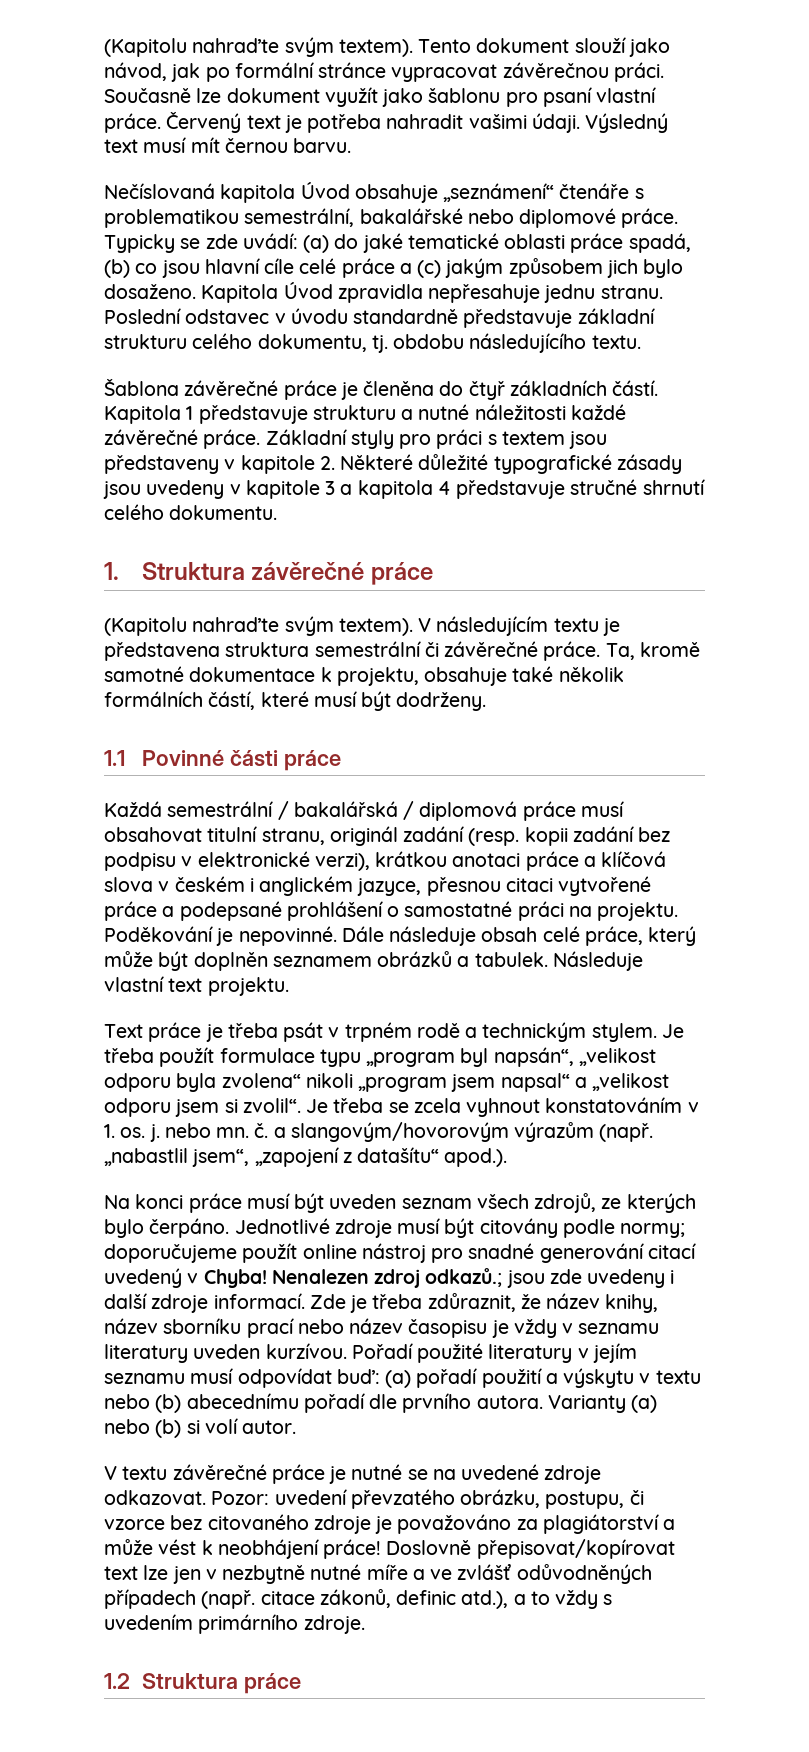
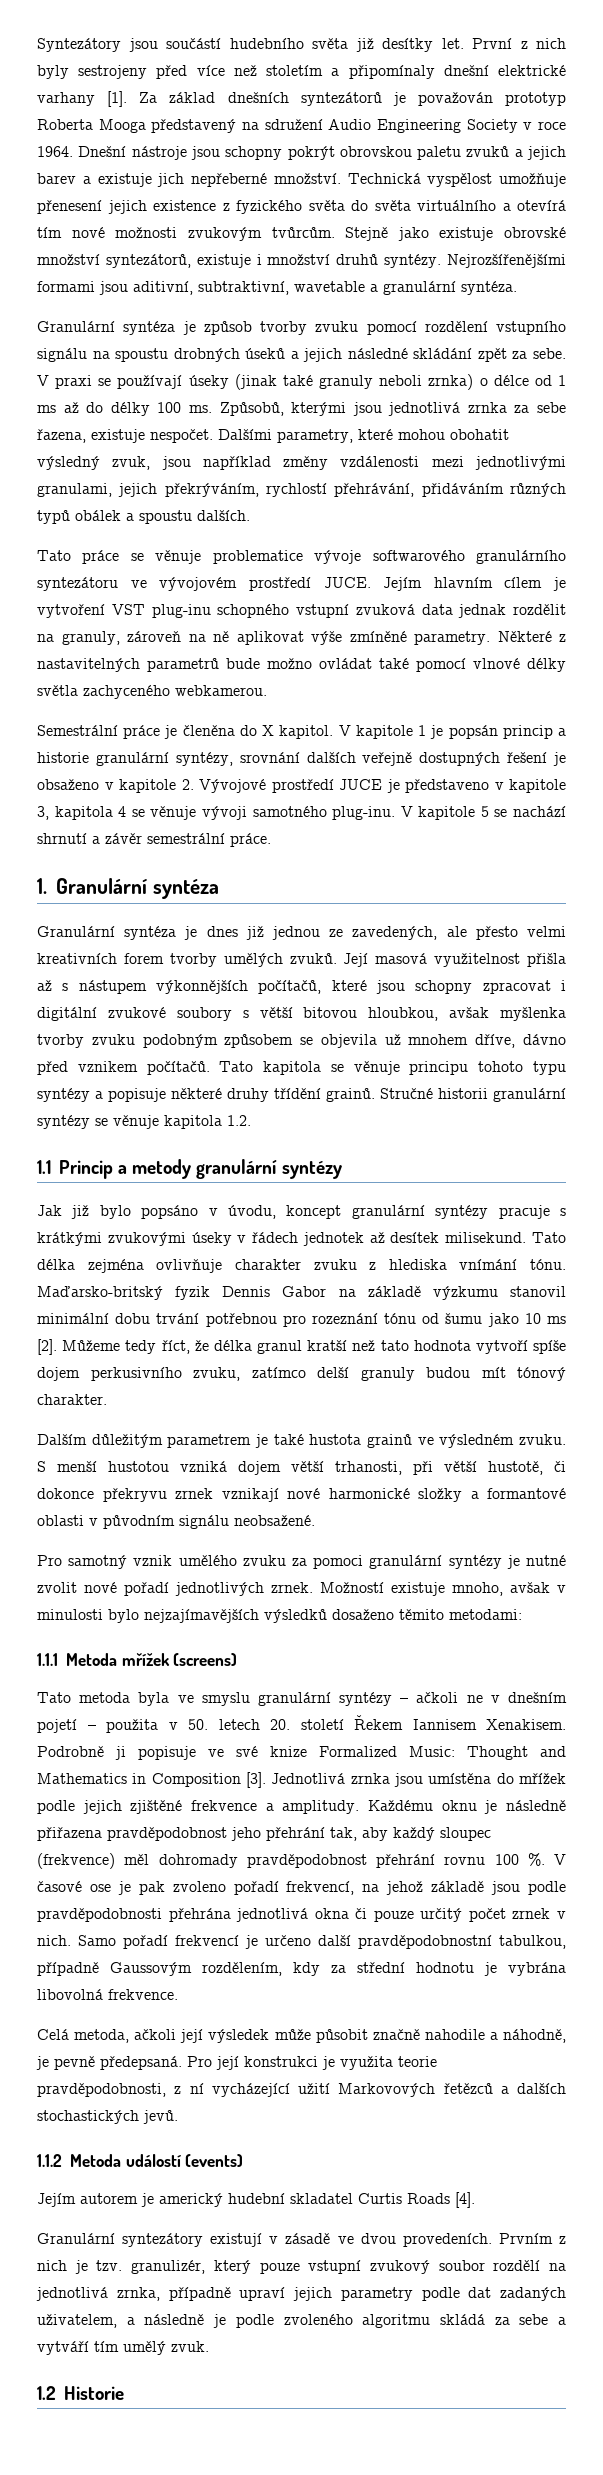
- (Kapitolu nahraďte svým textem). Tento dokument slouží jako návod, jak po formální stránce vypracovat závěrečnou práci. Současně lze dokument využít jako šablonu pro psaní vlastní práce. Červený text je potřeba nahradit vašimi údaji. Výsledný text musí mít černou barvu.
- Nečíslovaná kapitola Úvod obsahuje „seznámení“ čtenáře s problematikou semestrální, bakalářské nebo diplomové práce. Typicky se zde uvádí: (a) do jaké tematické oblasti práce spadá, (b) co jsou hlavní cíle celé práce a (c) jakým způsobem jich bylo dosaženo. Kapitola Úvod zpravidla nepřesahuje jednu stranu. Poslední odstavec v úvodu standardně představuje základní strukturu celého dokumentu, tj. obdobu následujícího textu.
- Šablona závěrečné práce je členěna do čtyř základních částí. Kapitola 1 představuje strukturu a nutné náležitosti každé závěrečné práce. Základní styly pro práci s textem jsou představeny v kapitole 2. Některé důležité typografické zásady jsou uvedeny v kapitole 3 a kapitola 4 představuje stručné shrnutí celého dokumentu.
- 1. Struktura závěrečné práce
- (Kapitolu nahraďte svým textem). V následujícím textu je představena struktura semestrální či závěrečné práce. Ta, kromě samotné dokumentace k projektu, obsahuje také několik formálních částí, které musí být dodrženy.
- 1.1 Povinné části práce
- Každá semestrální / bakalářská / diplomová práce musí obsahovat titulní stranu, originál zadání (resp. kopii zadání bez podpisu v elektronické verzi), krátkou anotaci práce a klíčová slova v českém i anglickém jazyce, přesnou citaci vytvořené práce a podepsané prohlášení o samostatné práci na projektu. Poděkování je nepovinné. Dále následuje obsah celé práce, který může být doplněn seznamem obrázků a tabulek. Následuje vlastní text projektu.
- Text práce je třeba psát v trpném rodě a technickým stylem. Je třeba použít formulace typu „program byl napsán“, „velikost odporu byla zvolena“ nikoli „program jsem napsal“ a „velikost odporu jsem si zvolil“. Je třeba se zcela vyhnout konstatováním v 1. os. j. nebo mn. č. a slangovým/hovorovým výrazům (např. „nabastlil jsem“, „zapojení z datašítu“ apod.).
- Na konci práce musí být uveden seznam všech zdrojů, ze kterých bylo čerpáno. Jednotlivé zdroje musí být citovány podle normy; doporučujeme použít online nástroj pro snadné generování citací uvedený v Chyba! Nenalezen zdroj odkazů.; jsou zde uvedeny i další zdroje informací. Zde je třeba zdůraznit, že název knihy, název sborníku prací nebo název časopisu je vždy v seznamu literatury uveden kurzívou. Pořadí použité literatury v jejím seznamu musí odpovídat buď: (a) pořadí použití a výskytu v textu nebo (b) abecednímu pořadí dle prvního autora. Varianty (a) nebo (b) si volí autor.
- V textu závěrečné práce je nutné se na uvedené zdroje odkazovat. Pozor: uvedení převzatého obrázku, postupu, či vzorce bez citovaného zdroje je považováno za plagiátorství a může vést k neobhájení práce! Doslovně přepisovat/kopírovat text lze jen v nezbytně nutné míře a ve zvlášť odůvodněných případech (např. citace zákonů, definic atd.), a to vždy s uvedením primárního zdroje.
- 1.2 Struktura práce
+ Syntezátory jsou součástí hudebního světa již desítky let. První z nich byly sestrojeny před více než stoletím a připomínaly dnešní elektrické varhany [1]. Za základ dnešních syntezátorů je považován prototyp Roberta Mooga představený na sdružení Audio Engineering Society v roce 1964. Dnešní nástroje jsou schopny pokrýt obrovskou paletu zvuků a jejich barev a existuje jich nepřeberné množství. Technická vyspělost umožňuje přenesení jejich existence z fyzického světa do světa virtuálního a otevírá tím nové možnosti zvukovým tvůrcům. Stejně jako existuje obrovské množství syntezátorů, existuje i množství druhů syntézy. Nejrozšířenějšími formami jsou aditivní, subtraktivní, wavetable a granulární syntéza.
+ Granulární syntéza je způsob tvorby zvuku pomocí rozdělení vstupního signálu na spoustu drobných úseků a jejich následné skládání zpět za sebe. V praxi se používají úseky (jinak také granuly neboli zrnka) o délce od 1 ms až do délky 100 ms. Způsobů, kterými jsou jednotlivá zrnka za sebe řazena, existuje nespočet. Dalšími parametry, které mohou obohatit výsledný zvuk, jsou například změny vzdálenosti mezi jednotlivými granulami, jejich překrýváním, rychlostí přehrávání, přidáváním různých typů obálek a spoustu dalších.
+ Tato práce se věnuje problematice vývoje softwarového granulárního syntezátoru ve vývojovém prostředí JUCE. Jejím hlavním cílem je vytvoření VST plug-inu schopného vstupní zvuková data jednak rozdělit na granuly, zároveň na ně aplikovat výše zmíněné parametry. Některé z nastavitelných parametrů bude možno ovládat také pomocí vlnové délky světla zachyceného webkamerou.
+ Semestrální práce je členěna do X kapitol. V kapitole 1 je popsán princip a historie granulární syntézy, srovnání dalších veřejně dostupných řešení je obsaženo v kapitole 2. Vývojové prostředí JUCE je představeno v kapitole 3, kapitola 4 se věnuje vývoji samotného plug-inu. V kapitole 5 se nachází shrnutí a závěr semestrální práce.
+ 1. Granulární syntéza
+ Granulární syntéza je dnes již jednou ze zavedených, ale přesto velmi kreativních forem tvorby umělých zvuků. Její masová využitelnost přišla až s nástupem výkonnějších počítačů, které jsou schopny zpracovat i digitální zvukové soubory s větší bitovou hloubkou, avšak myšlenka tvorby zvuku podobným způsobem se objevila už mnohem dříve, dávno před vznikem počítačů. Tato kapitola se věnuje principu tohoto typu syntézy a popisuje některé druhy třídění grainů. Stručné historii granulární syntézy se věnuje kapitola 1.2.
+ 1.1 Princip a metody granulární syntézy
+ Jak již bylo popsáno v úvodu, koncept granulární syntézy pracuje s krátkými zvukovými úseky v řádech jednotek až desítek milisekund. Tato délka zejména ovlivňuje charakter zvuku z hlediska vnímání tónu. Maďarsko-britský fyzik Dennis Gabor na základě výzkumu stanovil minimální dobu trvání potřebnou pro rozeznání tónu od šumu jako 10 ms [2]. Můžeme tedy říct, že délka granul kratší než tato hodnota vytvoří spíše dojem perkusivního zvuku, zatímco delší granuly budou mít tónový charakter.
+ Dalším důležitým parametrem je také hustota grainů ve výsledném zvuku. S menší hustotou vzniká dojem větší trhanosti, při větší hustotě, či dokonce překryvu zrnek vznikají nové harmonické složky a formantové oblasti v původním signálu neobsažené.
+ Pro samotný vznik umělého zvuku za pomoci granulární syntézy je nutné zvolit nové pořadí jednotlivých zrnek. Možností existuje mnoho, avšak v minulosti bylo nejzajímavějších výsledků dosaženo těmito metodami:
+ 1.1.1 Metoda mřížek (screens)
+ Tato metoda byla ve smyslu granulární syntézy – ačkoli ne v dnešním pojetí – použita v 50. letech 20. století Řekem Iannisem Xenakisem. Podrobně ji popisuje ve své knize Formalized Music: Thought and Mathematics in Composition [3]. Jednotlivá zrnka jsou umístěna do mřížek podle jejich zjištěné frekvence a amplitudy. Každému oknu je následně přiřazena pravděpodobnost jeho přehrání tak, aby každý sloupec (frekvence) měl dohromady pravděpodobnost přehrání rovnu 100 %. V časové ose je pak zvoleno pořadí frekvencí, na jehož základě jsou podle pravděpodobnosti přehrána jednotlivá okna či pouze určitý počet zrnek v nich. Samo pořadí frekvencí je určeno další pravděpodobnostní tabulkou, případně Gaussovým rozdělením, kdy za střední hodnotu je vybrána libovolná frekvence.
+ Celá metoda, ačkoli její výsledek může působit značně nahodile a náhodně, je pevně předepsaná. Pro její konstrukci je využita teorie pravděpodobnosti, z ní vycházející užití Markovových řetězců a dalších stochastických jevů.
+ 1.1.2 Metoda událostí (events)
+ Jejím autorem je americký hudební skladatel Curtis Roads [4].
+ Granulární syntezátory existují v zásadě ve dvou provedeních. Prvním z nich je tzv. granulizér, který pouze vstupní zvukový soubor rozdělí na jednotlivá zrnka, případně upraví jejich parametry podle dat zadaných uživatelem, a následně je podle zvoleného algoritmu skládá za sebe a vytváří tím umělý zvuk.
+ 1.2 Historie

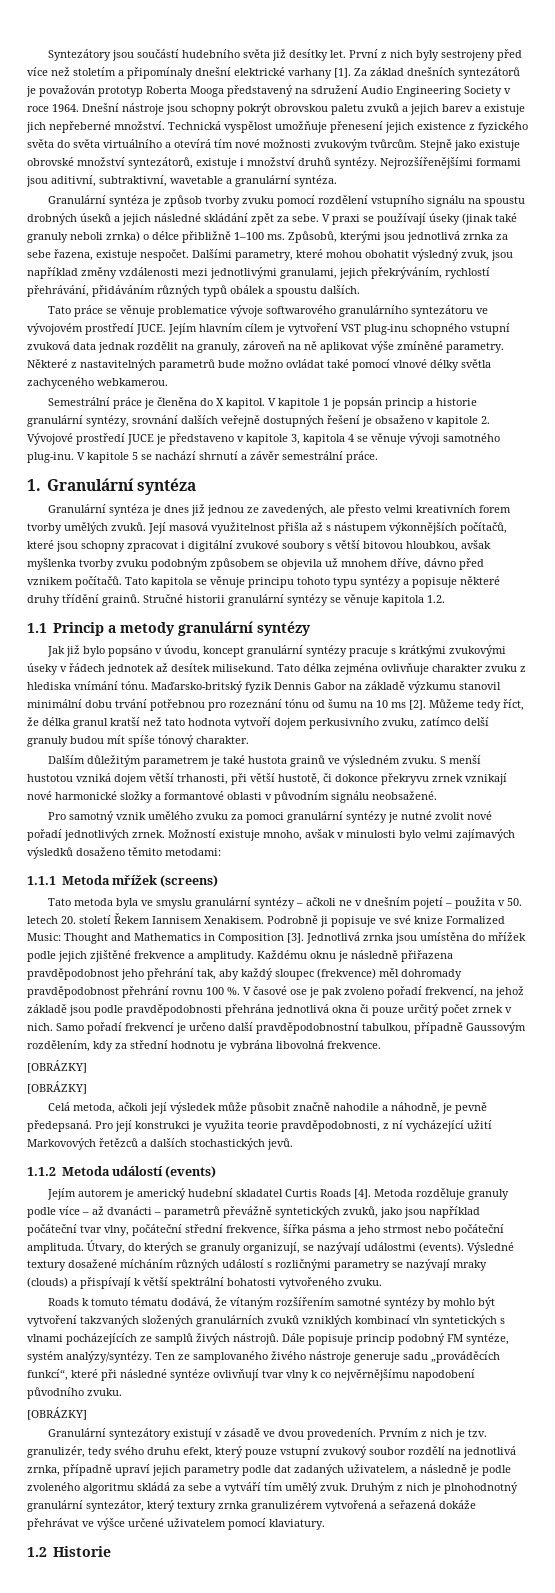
- V praxi se používají úseky (jinak také granuly neboli zrnka) o délce od 1 ms až do délky 100 ms.
+ V praxi se používají úseky (jinak také granuly neboli zrnka) o délce přibližně 1–100 ms.
- Maďarsko-britský fyzik Dennis Gabor na základě výzkumu stanovil minimální dobu trvání potřebnou pro rozeznání tónu od šumu jako 10 ms [2].
+ Maďarsko-britský fyzik Dennis Gabor na základě výzkumu stanovil minimální dobu trvání potřebnou pro rozeznání tónu od šumu na 10 ms [2].
- Můžeme tedy říct, že délka granul kratší než tato hodnota vytvoří spíše dojem perkusivního zvuku, zatímco delší granuly budou mít tónový charakter.
+ Můžeme tedy říct, že délka granul kratší než tato hodnota vytvoří dojem perkusivního zvuku, zatímco delší granuly budou mít spíše tónový charakter.
- Možností existuje mnoho, avšak v minulosti bylo nejzajímavějších výsledků dosaženo těmito metodami:
+ Možností existuje mnoho, avšak v minulosti bylo velmi zajímavých výsledků dosaženo těmito metodami:
  Samo pořadí frekvencí je určeno další pravděpodobnostní tabulkou, případně Gaussovým rozdělením, kdy za střední hodnotu je vybrána libovolná frekvence.
+ [OBRÁZKY]
+ [OBRÁZKY]
+ Metoda rozděluje granuly podle více – až dvanácti – parametrů převážně syntetických zvuků, jako jsou například počáteční tvar vlny, počáteční střední frekvence, šířka pásma a jeho strmost nebo počáteční amplituda. Útvary, do kterých se granuly organizují, se nazývají událostmi (events). Výsledné textury dosažené mícháním různých událostí s rozličnými parametry se nazývají mraky (clouds) a přispívají k větší spektrální bohatosti vytvořeného zvuku.
+ Roads k tomuto tématu dodává, že vítaným rozšířením samotné syntézy by mohlo být vytvoření takzvaných složených granulárních zvuků vzniklých kombinací vln syntetických s vlnami pocházejících ze samplů živých nástrojů. Dále popisuje princip podobný FM syntéze, systém analýzy/syntézy. Ten ze samplovaného živého nástroje generuje sadu „prováděcích funkcí“, které při následné syntéze ovlivňují tvar vlny k co nejvěrnějšímu napodobení původního zvuku.
+ [OBRÁZKY]
- Prvním z nich je tzv. granulizér, který pouze vstupní zvukový soubor rozdělí na jednotlivá zrnka, případně upraví jejich parametry podle dat zadaných uživatelem, a následně je podle zvoleného algoritmu skládá za sebe a vytváří tím umělý zvuk.
+ Prvním z nich je tzv. granulizér, tedy svého druhu efekt, který pouze vstupní zvukový soubor rozdělí na jednotlivá zrnka, případně upraví jejich parametry podle dat zadaných uživatelem, a následně je podle zvoleného algoritmu skládá za sebe a vytváří tím umělý zvuk. Druhým z nich je plnohodnotný granulární syntezátor, který textury zrnka granulizérem vytvořená a seřazená dokáže přehrávat ve výšce určené uživatelem pomocí klaviatury.

